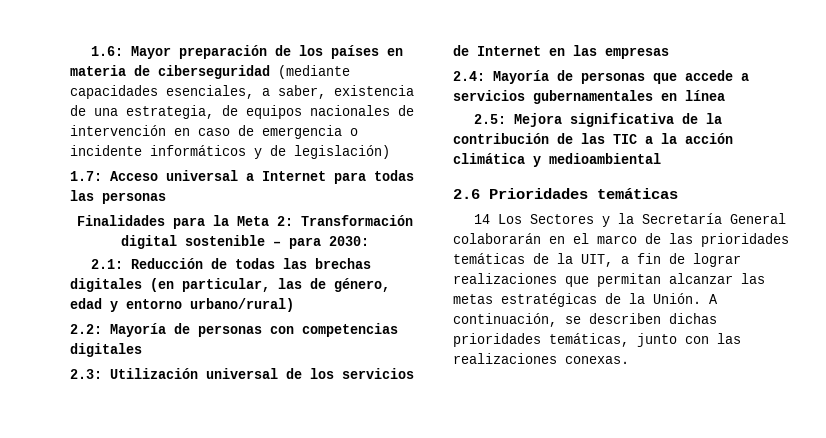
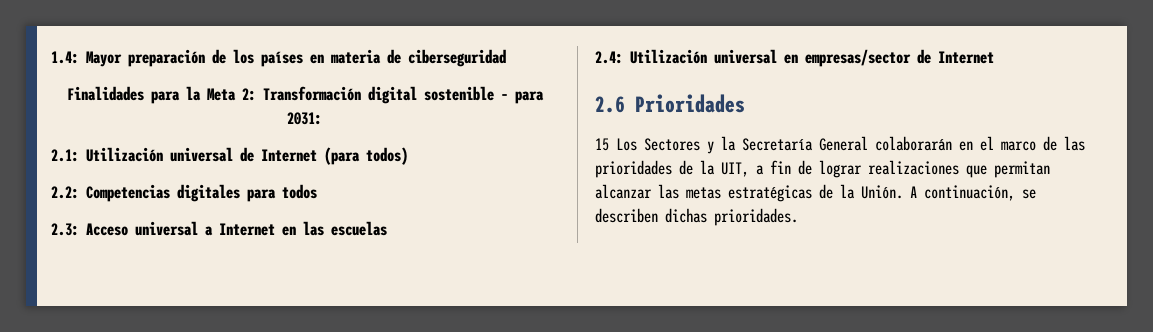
- 1.6: Mayor preparación de los países en materia de ciberseguridad (mediante capacidades esenciales, a saber, existencia de una estrategia, de equipos nacionales de intervención en caso de emergencia o incidente informáticos y de legislación)
- 1.7: Acceso universal a Internet para todas las personas
+ 1.4: Mayor preparación de los países en materia de ciberseguridad
- Finalidades para la Meta 2: Transformación digital sostenible – para 2030:
+ Finalidades para la Meta 2: Transformación digital sostenible – para 2031:
- 2.1: Reducción de todas las brechas digitales (en particular, las de género, edad y entorno urbano/rural)
- 2.2: Mayoría de personas con competencias digitales
- 2.3: Utilización universal de los servicios de Internet en las empresas
+ 2.1: Utilización universal de Internet (para todos)
+ 2.2: Competencias digitales para todos
+ 2.3: Acceso universal a Internet en las escuelas
- 2.4: Mayoría de personas que accede a servicios gubernamentales en línea
- 2.5: Mejora significativa de la contribución de las TIC a la acción climática y medioambiental
+ 2.4: Utilización universal en empresas/sector de Internet
- 2.6 Prioridades temáticas
- 14 Los Sectores y la Secretaría General colaborarán en el marco de las prioridades temáticas de la UIT, a fin de lograr realizaciones que permitan alcanzar las metas estratégicas de la Unión.
+ 2.6 Prioridades
+ 15 Los Sectores y la Secretaría General colaborarán en el marco de las prioridades de la UIT, a fin de lograr realizaciones que permitan alcanzar las metas estratégicas de la Unión.
- A continuación, se describen dichas prioridades temáticas, junto con las realizaciones conexas.
+ A continuación, se describen dichas prioridades.

